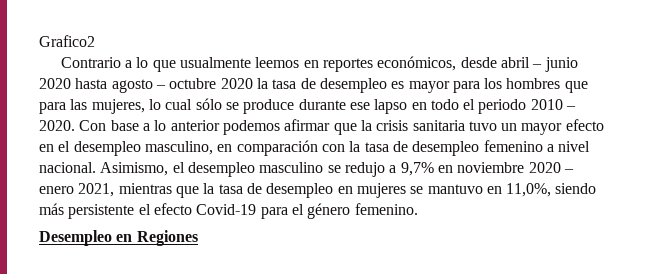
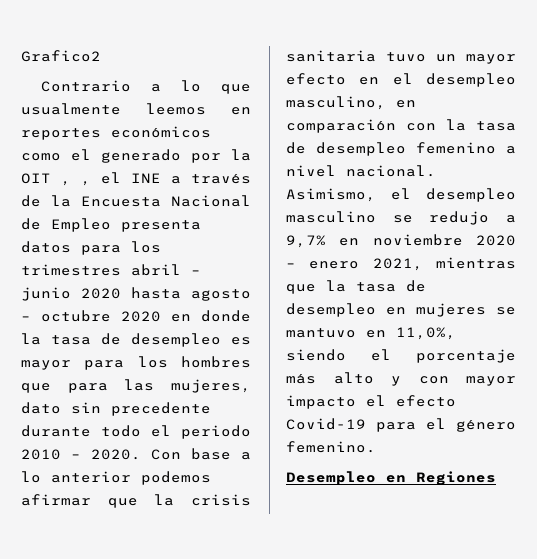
- Contrario a lo que usualmente leemos en reportes económicos, desde abril – junio 2020 hasta agosto – octubre 2020 la tasa de desempleo es mayor para los hombres que para las mujeres, lo cual sólo se produce durante ese lapso en todo el periodo 2010 – 2020.
+ Contrario a lo que usualmente leemos en reportes económicos como el generado por la OIT , , el INE a través de la Encuesta Nacional de Empleo presenta datos para los trimestres abril – junio 2020 hasta agosto – octubre 2020 en donde la tasa de desempleo es mayor para los hombres que para las mujeres, dato sin precedente durante todo el periodo 2010 – 2020.
- Asimismo, el desempleo masculino se redujo a 9,7% en noviembre 2020 – enero 2021, mientras que la tasa de desempleo en mujeres se mantuvo en 11,0%, siendo más persistente el efecto Covid-19 para el género femenino.
+ Asimismo, el desempleo masculino se redujo a 9,7% en noviembre 2020 – enero 2021, mientras que la tasa de desempleo en mujeres se mantuvo en 11,0%, siendo el porcentaje más alto y con mayor impacto el efecto Covid-19 para el género femenino.

